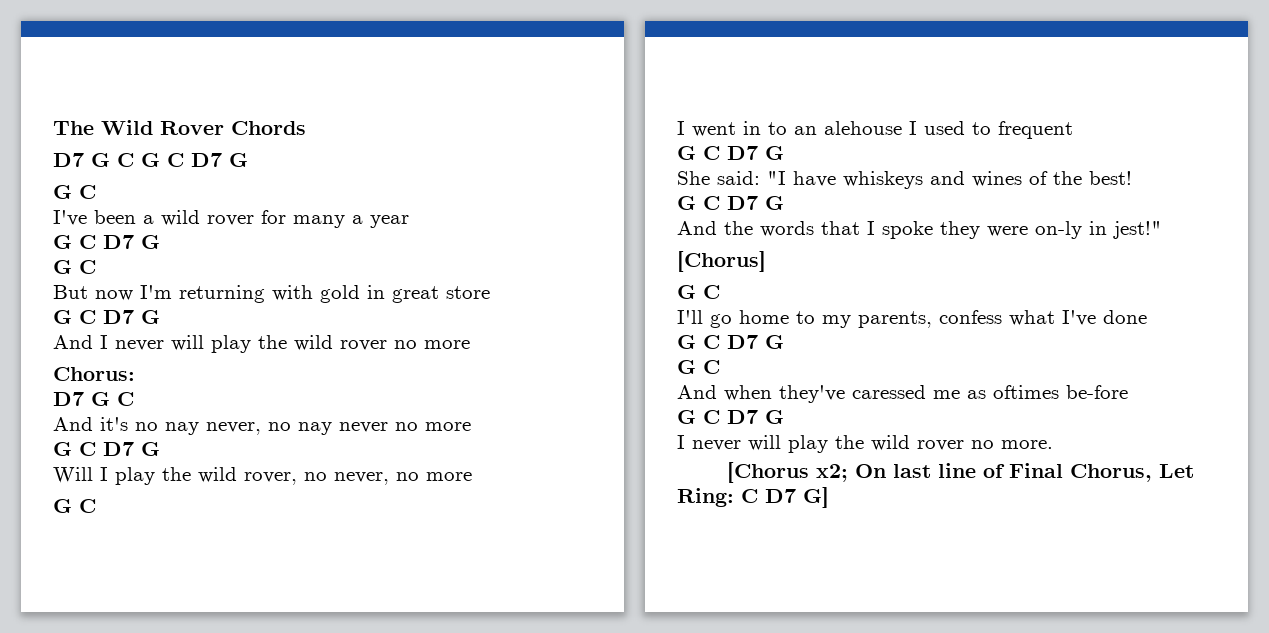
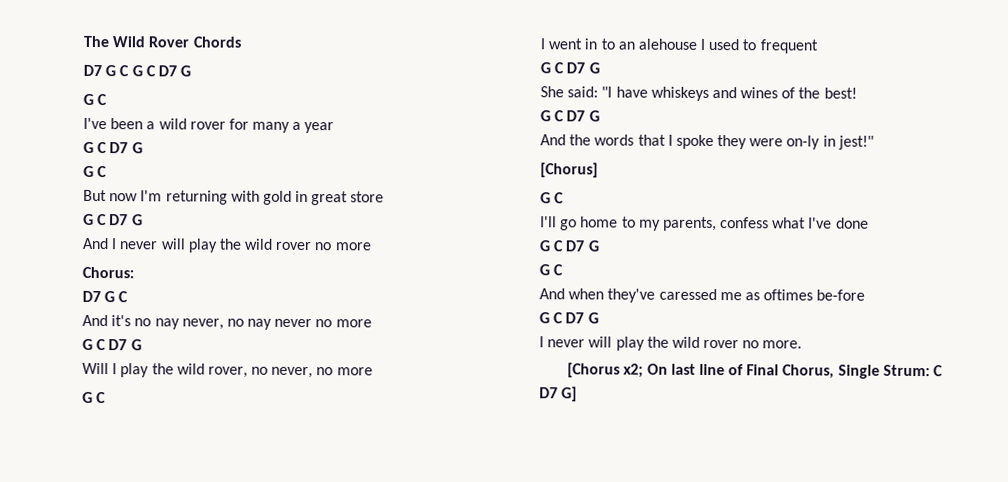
- [Chorus x2; On last line of Final Chorus, Let Ring: C D7 G]
+ [Chorus x2; On last line of Final Chorus, Single Strum: C D7 G]

